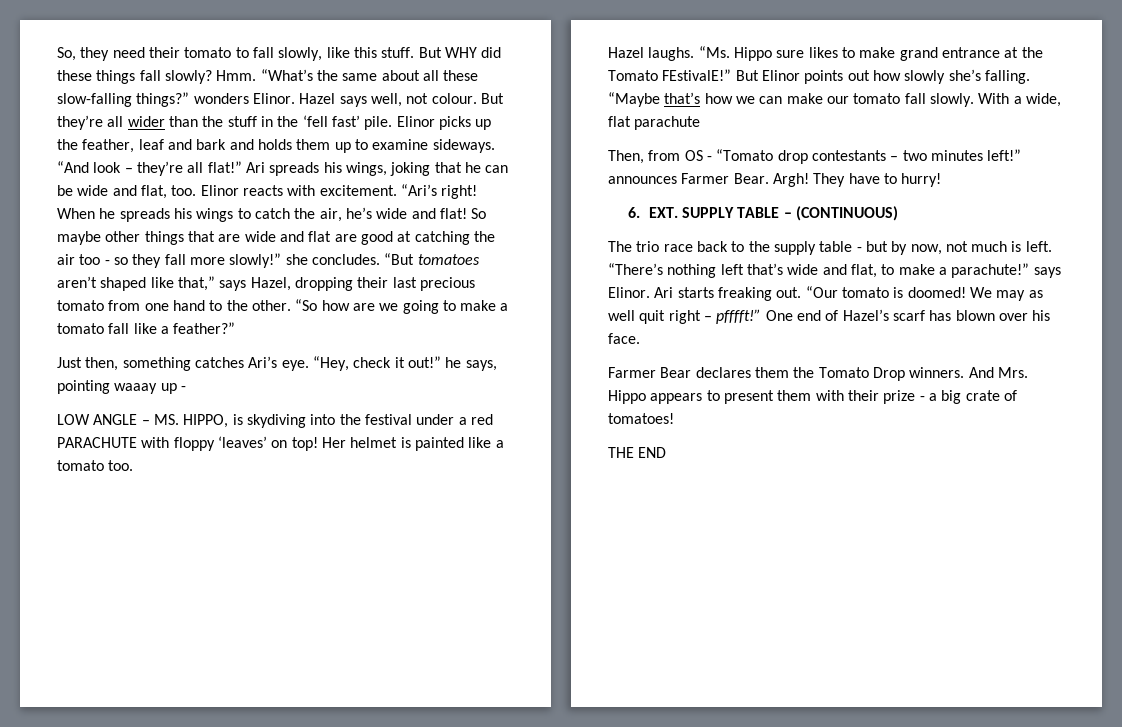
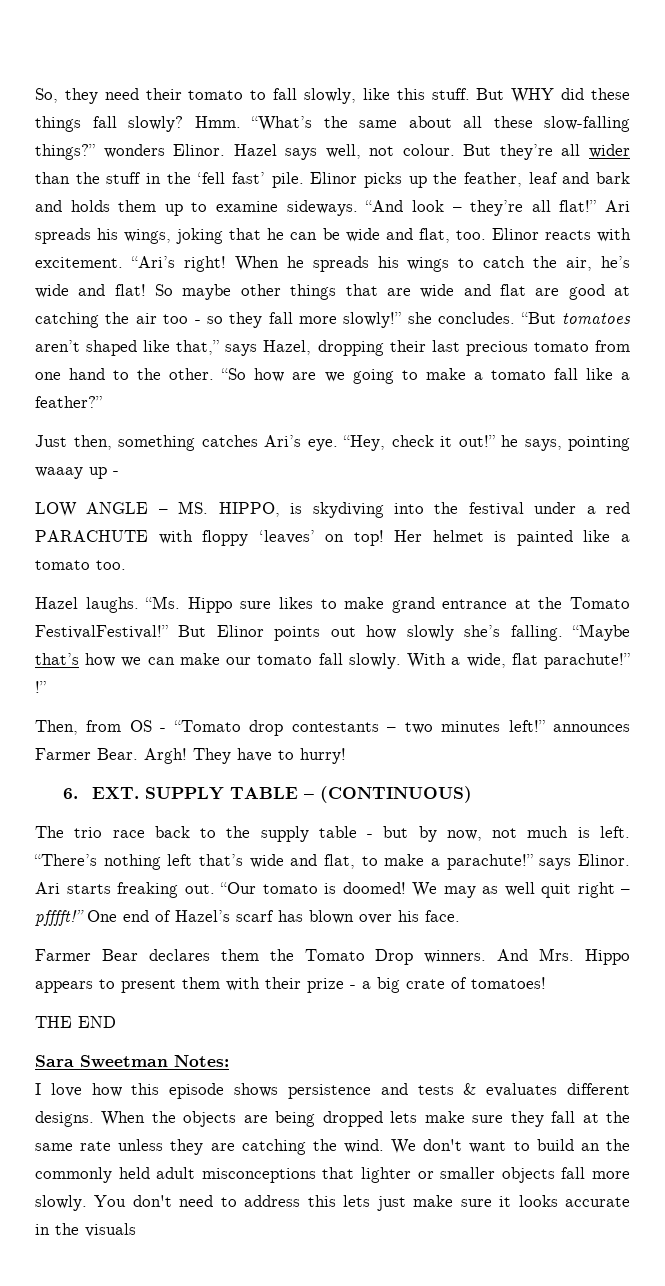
- “Ms. Hippo sure likes to make grand entrance at the Tomato FEstivalE!”
+ “Ms. Hippo sure likes to make grand entrance at the Tomato FestivalFestival!”
- With a wide, flat parachute
+ With a wide, flat parachute!” !”
+ Sara Sweetman Notes:
+ I love how this episode shows persistence and tests & evaluates different designs. When the objects are being dropped lets make sure they fall at the same rate unless they are catching the wind. We don't want to build an the commonly held adult misconceptions that lighter or smaller objects fall more slowly. You don't need to address this lets just make sure it looks accurate in the visuals

